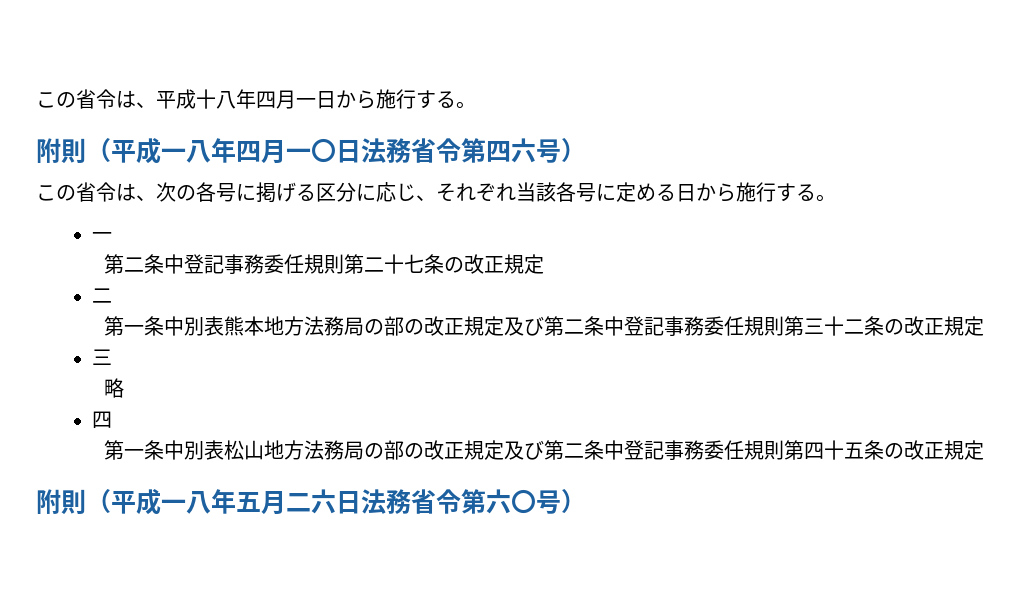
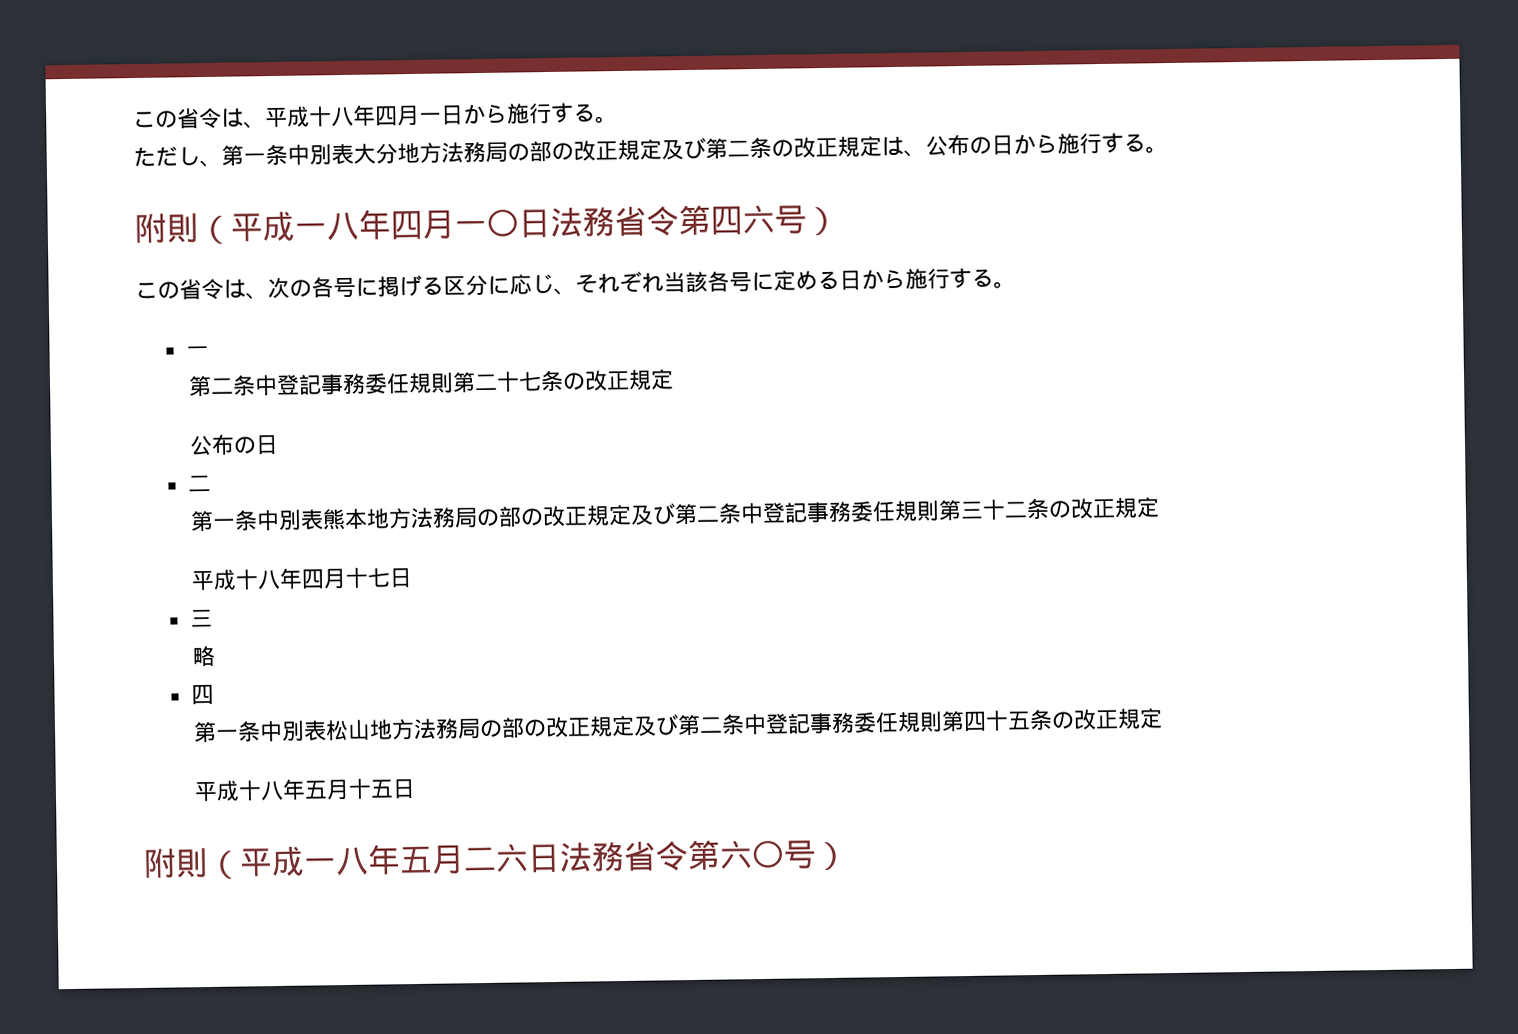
+ ただし、第一条中別表大分地方法務局の部の改正規定及び第二条の改正規定は、公布の日から施行する。
  第二条中登記事務委任規則第二十七条の改正規定
+ 公布の日
+ 平成十八年四月十七日
+ 平成十八年五月十五日

